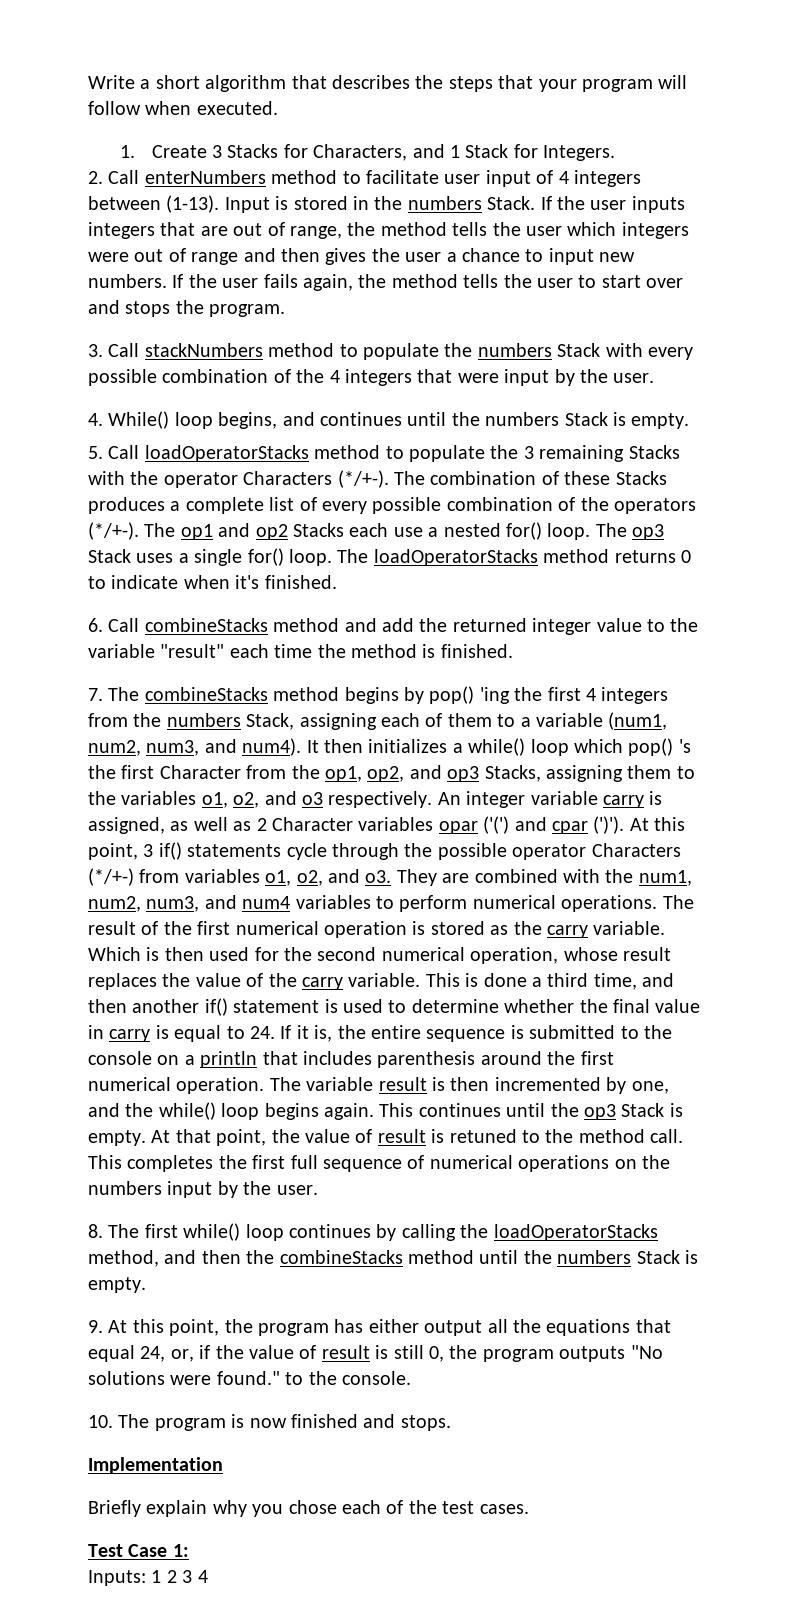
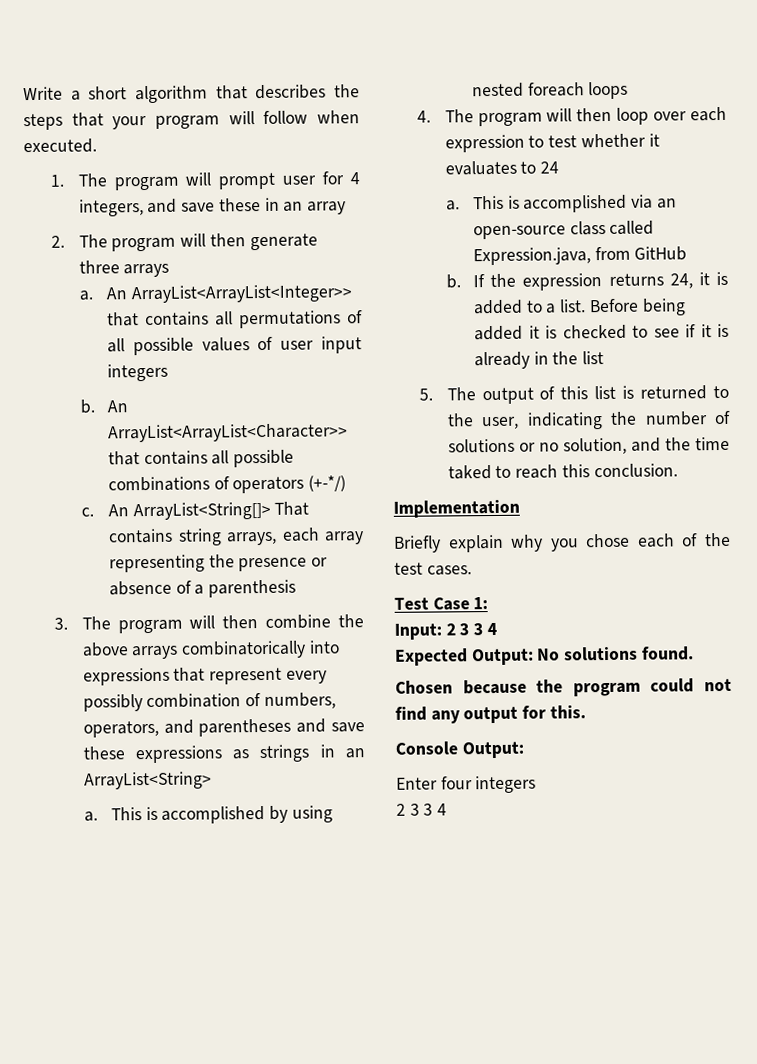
- 1. Create 3 Stacks for Characters, and 1 Stack for Integers.
- 2. Call enterNumbers method to facilitate user input of 4 integers between (1-13). Input is stored in the numbers Stack. If the user inputs integers that are out of range, the method tells the user which integers were out of range and then gives the user a chance to input new numbers. If the user fails again, the method tells the user to start over and stops the program.
- 3. Call stackNumbers method to populate the numbers Stack with every possible combination of the 4 integers that were input by the user.
- 4. While() loop begins, and continues until the numbers Stack is empty.
- 5. Call loadOperatorStacks method to populate the 3 remaining Stacks with the operator Characters (*/+-). The combination of these Stacks produces a complete list of every possible combination of the operators (*/+-). The op1 and op2 Stacks each use a nested for() loop. The op3 Stack uses a single for() loop. The loadOperatorStacks method returns 0 to indicate when it's finished.
- 6. Call combineStacks method and add the returned integer value to the variable "result" each time the method is finished.
- 7. The combineStacks method begins by pop() 'ing the first 4 integers from the numbers Stack, assigning each of them to a variable (num1, num2, num3, and num4). It then initializes a while() loop which pop() 's the first Character from the op1, op2, and op3 Stacks, assigning them to the variables o1, o2, and o3 respectively. An integer variable carry is assigned, as well as 2 Character variables opar ('(') and cpar (')'). At this point, 3 if() statements cycle through the possible operator Characters (*/+-) from variables o1, o2, and o3. They are combined with the num1, num2, num3, and num4 variables to perform numerical operations. The result of the first numerical operation is stored as the carry variable. Which is then used for the second numerical operation, whose result replaces the value of the carry variable. This is done a third time, and then another if() statement is used to determine whether the final value in carry is equal to 24. If it is, the entire sequence is submitted to the console on a println that includes parenthesis around the first numerical operation. The variable result is then incremented by one, and the while() loop begins again. This continues until the op3 Stack is empty. At that point, the value of result is retuned to the method call. This completes the first full sequence of numerical operations on the numbers input by the user.
- 8. The first while() loop continues by calling the loadOperatorStacks method, and then the combineStacks method until the numbers Stack is empty.
- 9. At this point, the program has either output all the equations that equal 24, or, if the value of result is still 0, the program outputs "No solutions were found." to the console.
- 10. The program is now finished and stops.
+ 1. The program will prompt user for 4 integers, and save these in an array
+ 2. The program will then generate three arrays
+ a. An ArrayList<ArrayList<Integer>> that contains all permutations of all possible values of user input integers
+ b. An ArrayList<ArrayList<Character>> that contains all possible combinations of operators (+-*/)
+ c. An ArrayList<String[]> That contains string arrays, each array representing the presence or absence of a parenthesis
+ 3. The program will then combine the above arrays combinatorically into expressions that represent every possibly combination of numbers, operators, and parentheses and save these expressions as strings in an ArrayList<String>
+ a. This is accomplished by using nested foreach loops
+ 4. The program will then loop over each expression to test whether it evaluates to 24
+ a. This is accomplished via an open-source class called Expression.java, from GitHub
+ b. If the expression returns 24, it is added to a list. Before being added it is checked to see if it is already in the list
+ 5. The output of this list is returned to the user, indicating the number of solutions or no solution, and the time taked to reach this conclusion.
- Inputs: 1 2 3 4
+ Input: 2 3 3 4
+ Expected Output: No solutions found.
+ Chosen because the program could not find any output for this.
+ Console Output:
+ Enter four integers
+ 2 3 3 4

